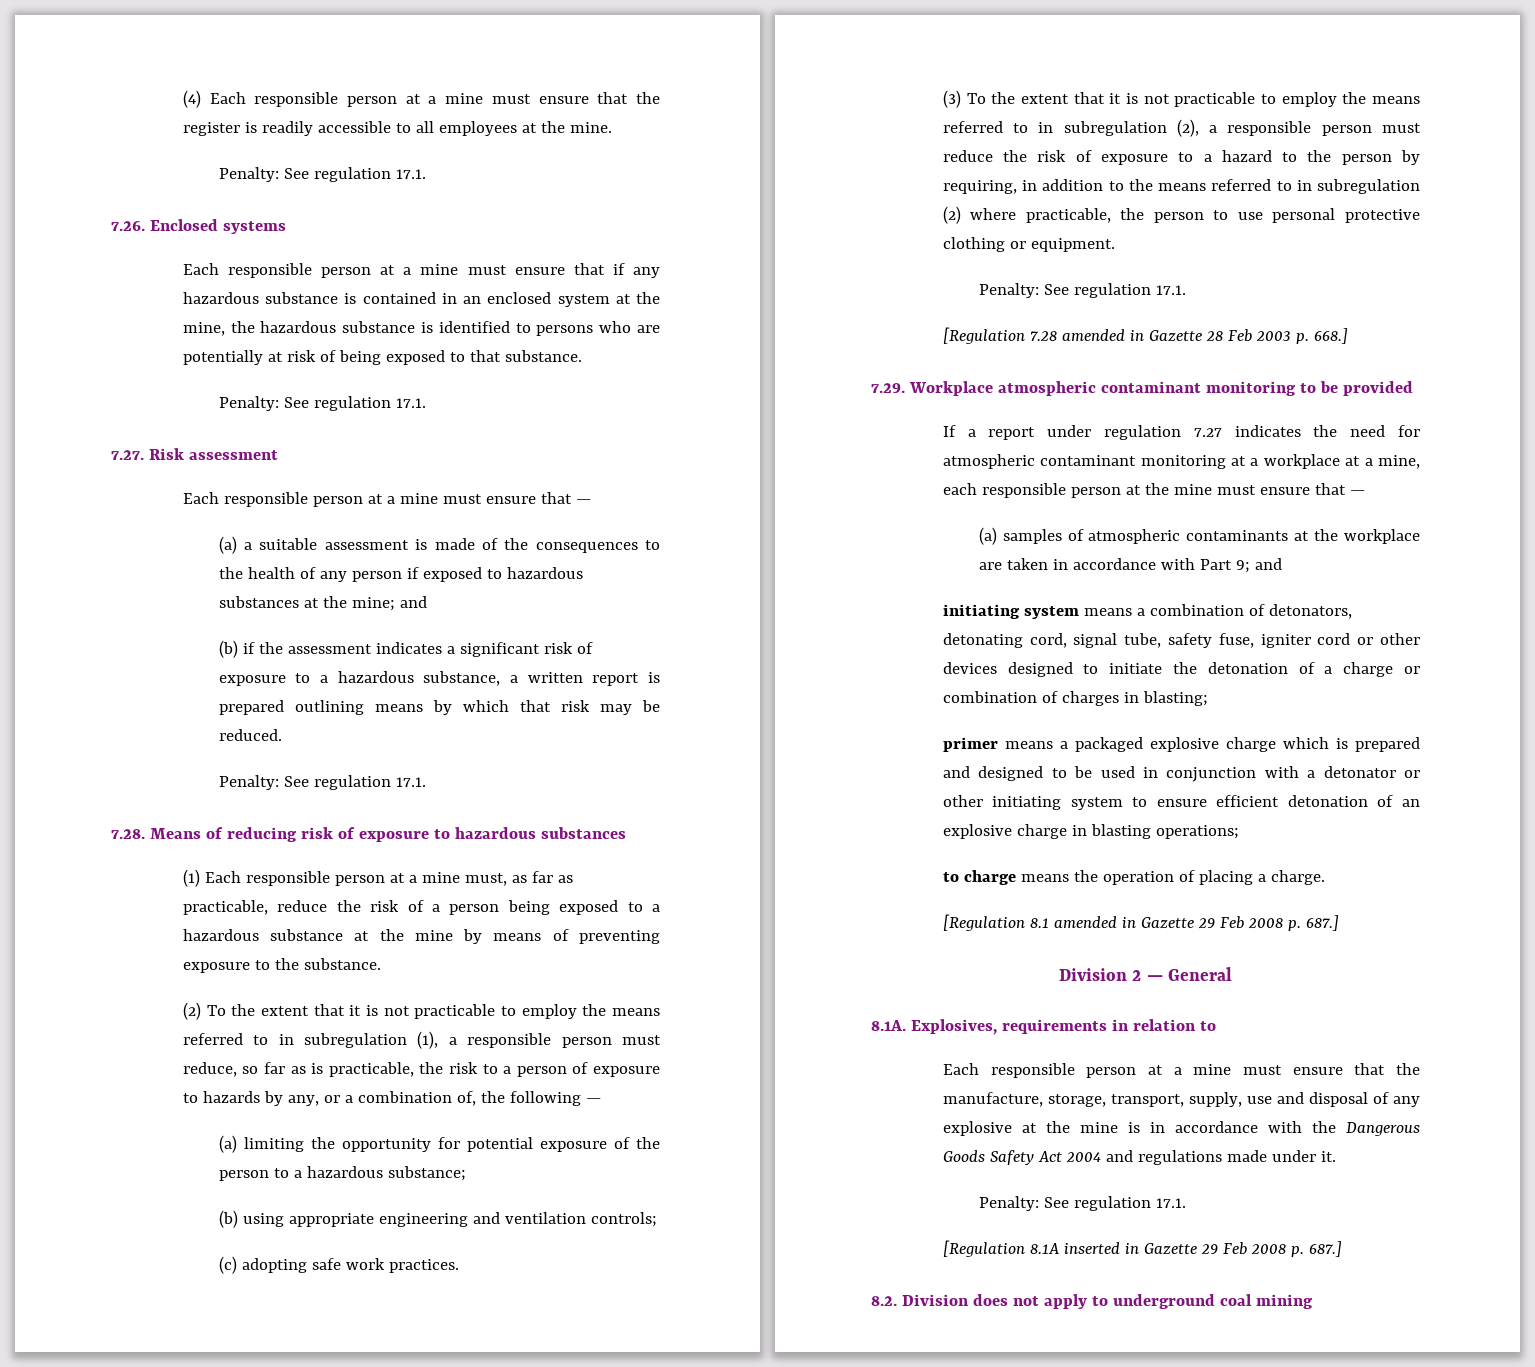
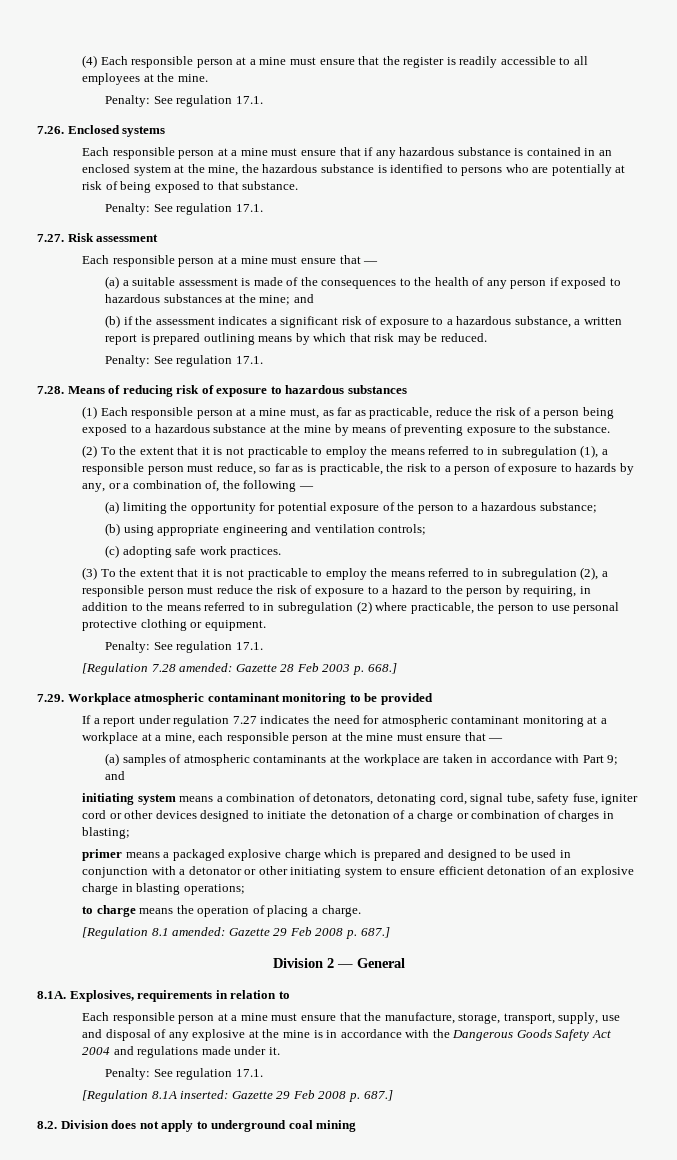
- [Regulation 7.28 amended in Gazette 28 Feb 2003 p. 668.]
+ [Regulation 7.28 amended: Gazette 28 Feb 2003 p. 668.]
- [Regulation 8.1 amended in Gazette 29 Feb 2008 p. 687.]
+ [Regulation 8.1 amended: Gazette 29 Feb 2008 p. 687.]
- [Regulation 8.1A inserted in Gazette 29 Feb 2008 p. 687.]
+ [Regulation 8.1A inserted: Gazette 29 Feb 2008 p. 687.]

